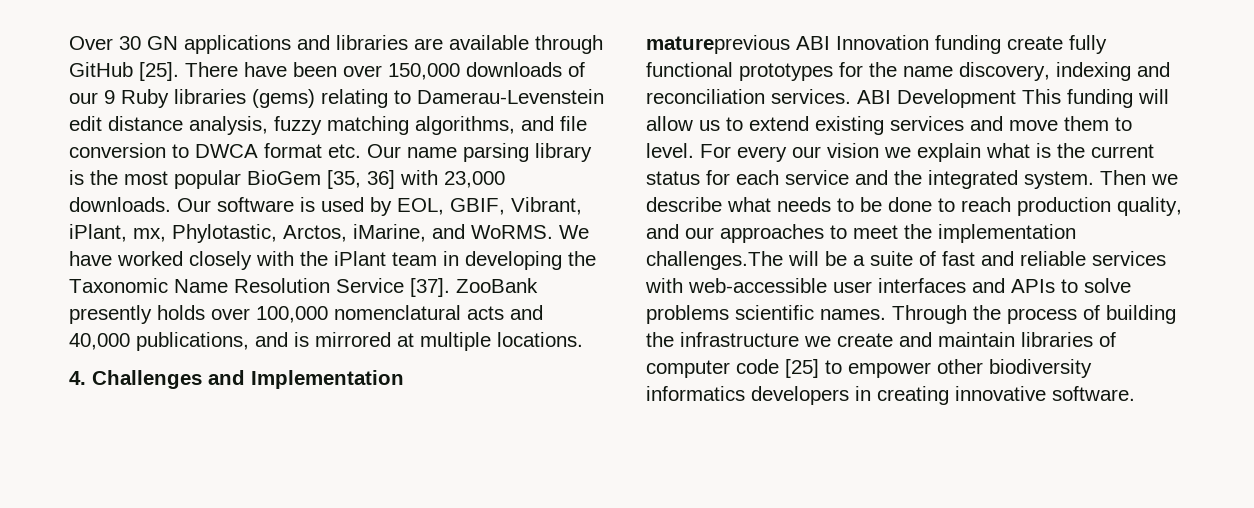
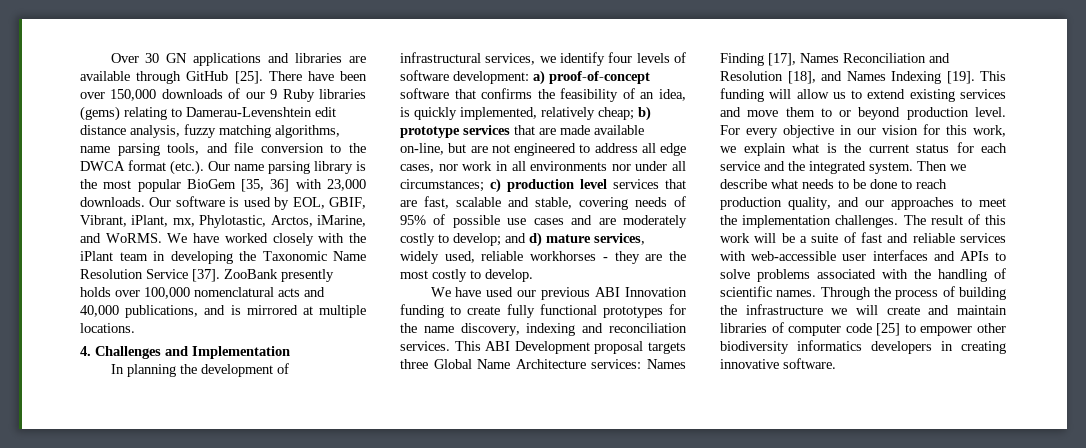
- There have been over 150,000 downloads of our 9 Ruby libraries (gems) relating to Damerau-Levenstein edit distance analysis, fuzzy matching algorithms, and file conversion to DWCA format etc. Our name parsing library is the most popular BioGem [35, 36] with 23,000 downloads.
+ There have been over 150,000 downloads of our 9 Ruby libraries (gems) relating to Damerau-Levenshtein edit distance analysis, fuzzy matching algorithms, name parsing tools, and file conversion to the DWCA format (etc.). Our name parsing library is the most popular BioGem [35, 36] with 23,000 downloads.
- matureprevious ABI Innovation funding create fully functional prototypes for the name discovery, indexing and reconciliation services.
+ In planning the development of infrastructural services, we identify four levels of software development: a) proof-of-concept software that confirms the feasibility of an idea, is quickly implemented, relatively cheap; b) prototype services that are made available on-line, but are not engineered to address all edge cases, nor work in all environments nor under all circumstances; c) production level services that are fast, scalable and stable, covering needs of 95% of possible use cases and are moderately costly to develop; and d) mature services, widely used, reliable workhorses - they are the most costly to develop.
+ We have used our previous ABI Innovation funding to create fully functional prototypes for the name discovery, indexing and reconciliation services.
- ABI Development This funding will allow us to extend existing services and move them to level. For every our vision we explain what is the current status for each service and the integrated system.
+ This ABI Development proposal targets three Global Name Architecture services: Names Finding [17], Names Reconciliation and Resolution [18], and Names Indexing [19]. This funding will allow us to extend existing services and move them to or beyond production level. For every objective in our vision for this work, we explain what is the current status for each service and the integrated system.
- Then we describe what needs to be done to reach production quality, and our approaches to meet the implementation challenges.The will be a suite of fast and reliable services with web-accessible user interfaces and APIs to solve problems scientific names.
+ Then we describe what needs to be done to reach production quality, and our approaches to meet the implementation challenges. The result of this work will be a suite of fast and reliable services with web-accessible user interfaces and APIs to solve problems associated with the handling of scientific names.
- Through the process of building the infrastructure we create and maintain libraries of computer code [25] to empower other biodiversity informatics developers in creating innovative software.
+ Through the process of building the infrastructure we will create and maintain libraries of computer code [25] to empower other biodiversity informatics developers in creating innovative software.

